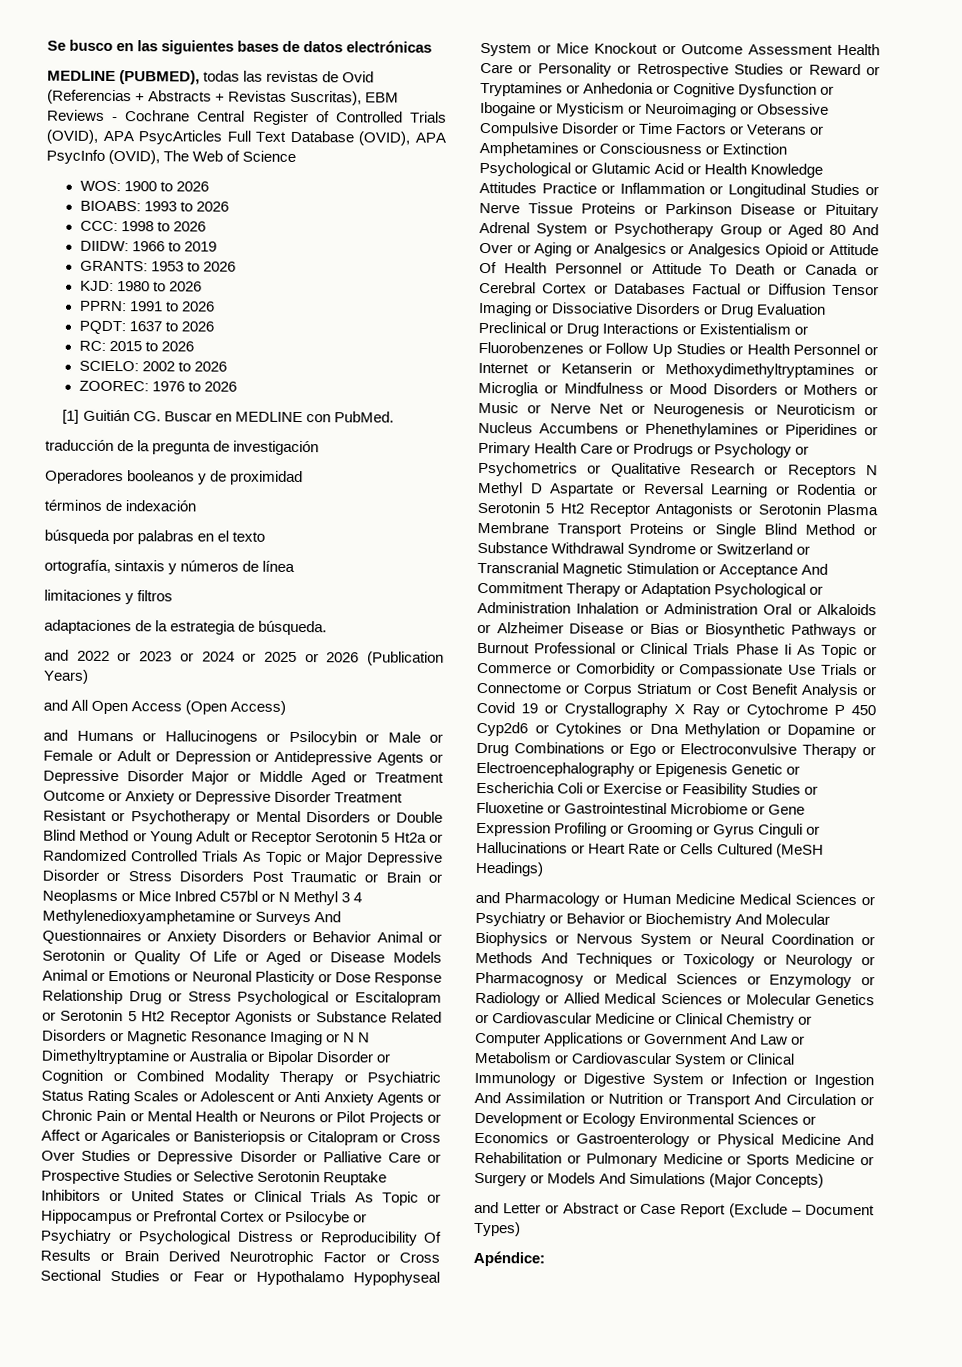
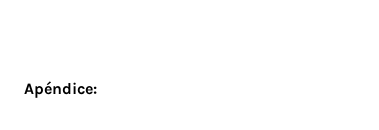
- Se busco en las siguientes bases de datos electrónicas
- MEDLINE (PUBMED), todas las revistas de Ovid (Referencias + Abstracts + Revistas Suscritas), EBM Reviews - Cochrane Central Register of Controlled Trials (OVID), APA PsycArticles Full Text Database (OVID), APA PsycInfo (OVID), The Web of Science
- WOS: 1900 to 2026
- BIOABS: 1993 to 2026
- CCC: 1998 to 2026
- DIIDW: 1966 to 2019
- GRANTS: 1953 to 2026
- KJD: 1980 to 2026
- PPRN: 1991 to 2026
- PQDT: 1637 to 2026
- RC: 2015 to 2026
- SCIELO: 2002 to 2026
- ZOOREC: 1976 to 2026
- [1] Guitián CG. Buscar en MEDLINE con PubMed.
- traducción de la pregunta de investigación
- Operadores booleanos y de proximidad
- términos de indexación
- búsqueda por palabras en el texto
- ortografía, sintaxis y números de línea
- limitaciones y filtros
- adaptaciones de la estrategia de búsqueda.
- and 2022 or 2023 or 2024 or 2025 or 2026 (Publication Years)
- and All Open Access (Open Access)
- and Humans or Hallucinogens or Psilocybin or Male or Female or Adult or Depression or Antidepressive Agents or Depressive Disorder Major or Middle Aged or Treatment Outcome or Anxiety or Depressive Disorder Treatment Resistant or Psychotherapy or Mental Disorders or Double Blind Method or Young Adult or Receptor Serotonin 5 Ht2a or Randomized Controlled Trials As Topic or Major Depressive Disorder or Stress Disorders Post Traumatic or Brain or Neoplasms or Mice Inbred C57bl or N Methyl 3 4 Methylenedioxyamphetamine or Surveys And Questionnaires or Anxiety Disorders or Behavior Animal or Serotonin or Quality Of Life or Aged or Disease Models Animal or Emotions or Neuronal Plasticity or Dose Response Relationship Drug or Stress Psychological or Escitalopram or Serotonin 5 Ht2 Receptor Agonists or Substance Related Disorders or Magnetic Resonance Imaging or N N Dimethyltryptamine or Australia or Bipolar Disorder or Cognition or Combined Modality Therapy or Psychiatric Status Rating Scales or Adolescent or Anti Anxiety Agents or Chronic Pain or Mental Health or Neurons or Pilot Projects or Affect or Agaricales or Banisteriopsis or Citalopram or Cross Over Studies or Depressive Disorder or Palliative Care or Prospective Studies or Selective Serotonin Reuptake Inhibitors or United States or Clinical Trials As Topic or Hippocampus or Prefrontal Cortex or Psilocybe or Psychiatry or Psychological Distress or Reproducibility Of Results or Brain Derived Neurotrophic Factor or Cross Sectional Studies or Fear or Hypothalamo Hypophyseal System or Mice Knockout or Outcome Assessment Health Care or Personality or Retrospective Studies or Reward or Tryptamines or Anhedonia or Cognitive Dysfunction or Ibogaine or Mysticism or Neuroimaging or Obsessive Compulsive Disorder or Time Factors or Veterans or Amphetamines or Consciousness or Extinction Psychological or Glutamic Acid or Health Knowledge Attitudes Practice or Inflammation or Longitudinal Studies or Nerve Tissue Proteins or Parkinson Disease or Pituitary Adrenal System or Psychotherapy Group or Aged 80 And Over or Aging or Analgesics or Analgesics Opioid or Attitude Of Health Personnel or Attitude To Death or Canada or Cerebral Cortex or Databases Factual or Diffusion Tensor Imaging or Dissociative Disorders or Drug Evaluation Preclinical or Drug Interactions or Existentialism or Fluorobenzenes or Follow Up Studies or Health Personnel or Internet or Ketanserin or Methoxydimethyltryptamines or Microglia or Mindfulness or Mood Disorders or Mothers or Music or Nerve Net or Neurogenesis or Neuroticism or Nucleus Accumbens or Phenethylamines or Piperidines or Primary Health Care or Prodrugs or Psychology or Psychometrics or Qualitative Research or Receptors N Methyl D Aspartate or Reversal Learning or Rodentia or Serotonin 5 Ht2 Receptor Antagonists or Serotonin Plasma Membrane Transport Proteins or Single Blind Method or Substance Withdrawal Syndrome or Switzerland or Transcranial Magnetic Stimulation or Acceptance And Commitment Therapy or Adaptation Psychological or Administration Inhalation or Administration Oral or Alkaloids or Alzheimer Disease or Bias or Biosynthetic Pathways or Burnout Professional or Clinical Trials Phase Ii As Topic or Commerce or Comorbidity or Compassionate Use Trials or Connectome or Corpus Striatum or Cost Benefit Analysis or Covid 19 or Crystallography X Ray or Cytochrome P 450 Cyp2d6 or Cytokines or Dna Methylation or Dopamine or Drug Combinations or Ego or Electroconvulsive Therapy or Electroencephalography or Epigenesis Genetic or Escherichia Coli or Exercise or Feasibility Studies or Fluoxetine or Gastrointestinal Microbiome or Gene Expression Profiling or Grooming or Gyrus Cinguli or Hallucinations or Heart Rate or Cells Cultured (MeSH Headings)
- and Pharmacology or Human Medicine Medical Sciences or Psychiatry or Behavior or Biochemistry And Molecular Biophysics or Nervous System or Neural Coordination or Methods And Techniques or Toxicology or Neurology or Pharmacognosy or Medical Sciences or Enzymology or Radiology or Allied Medical Sciences or Molecular Genetics or Cardiovascular Medicine or Clinical Chemistry or Computer Applications or Government And Law or Metabolism or Cardiovascular System or Clinical Immunology or Digestive System or Infection or Ingestion And Assimilation or Nutrition or Transport And Circulation or Development or Ecology Environmental Sciences or Economics or Gastroenterology or Physical Medicine And Rehabilitation or Pulmonary Medicine or Sports Medicine or Surgery or Models And Simulations (Major Concepts)
- and Letter or Abstract or Case Report (Exclude – Document Types)

